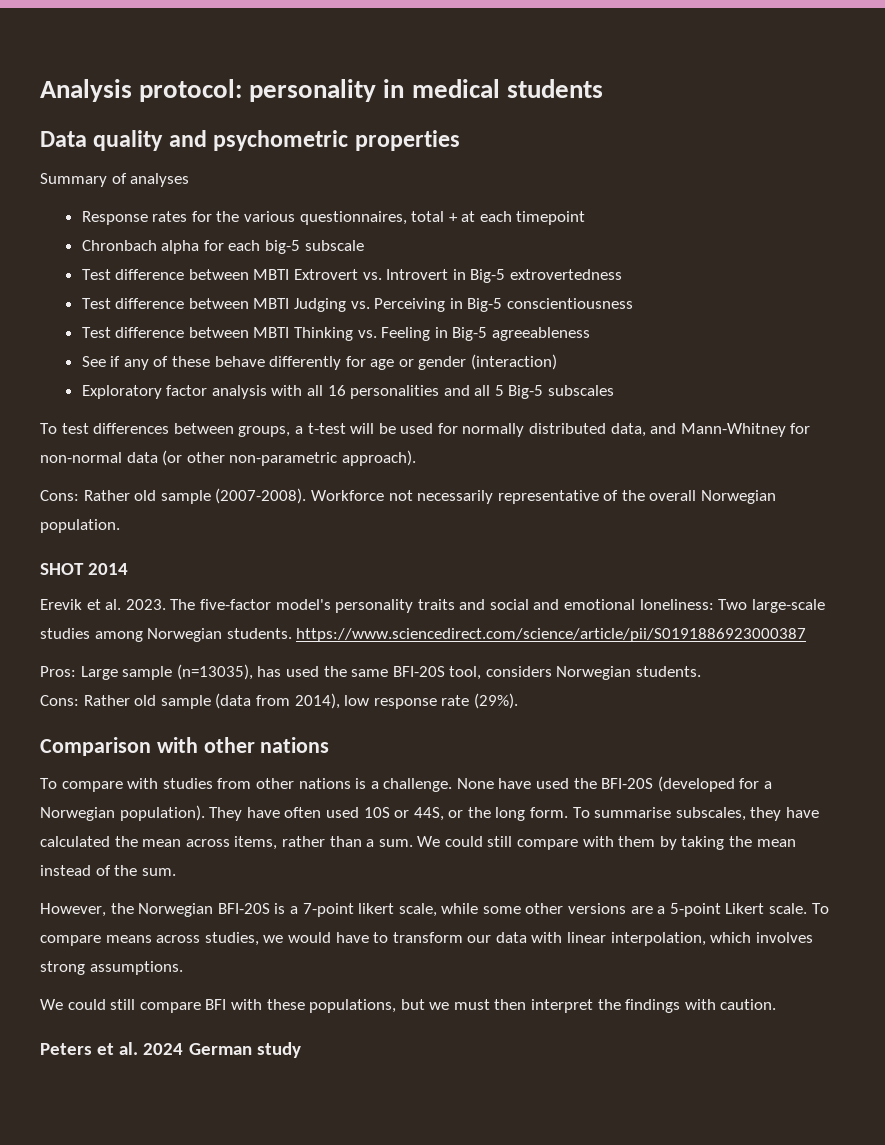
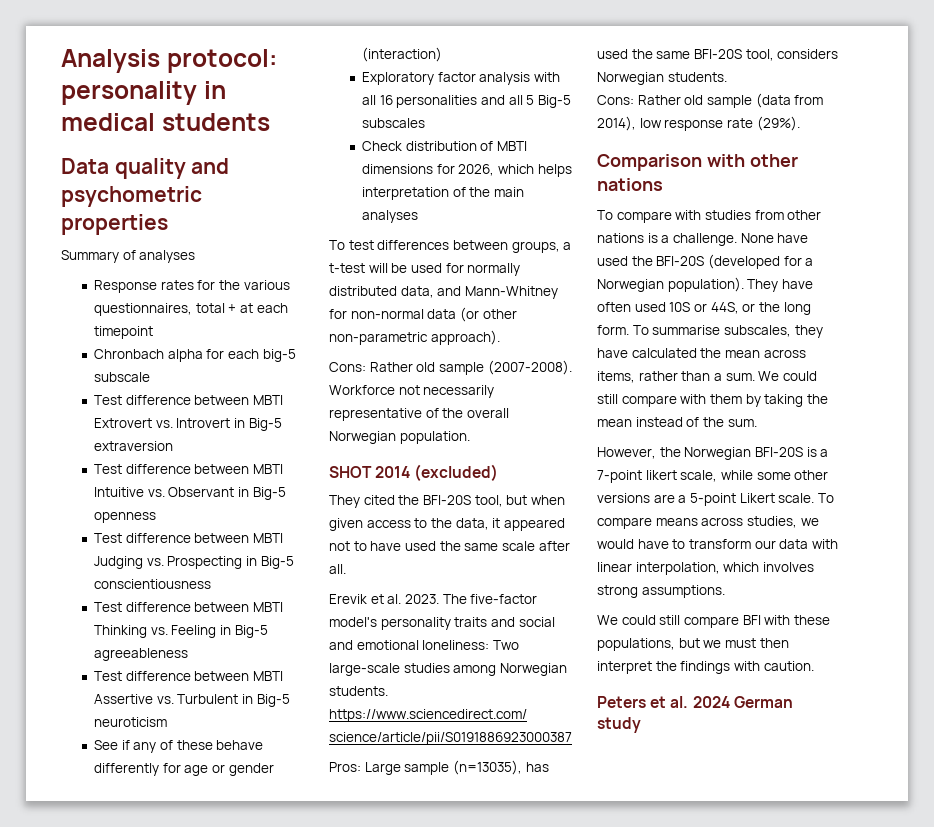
- Test difference between MBTI Extrovert vs. Introvert in Big-5 extrovertedness
+ Test difference between MBTI Extrovert vs. Introvert in Big-5 extraversion
+ Test difference between MBTI Intuitive vs. Observant in Big-5 openness
- Test difference between MBTI Judging vs. Perceiving in Big-5 conscientiousness
+ Test difference between MBTI Judging vs. Prospecting in Big-5 conscientiousness
+ Test difference between MBTI Assertive vs. Turbulent in Big-5 neuroticism
+ Check distribution of MBTI dimensions for 2026, which helps interpretation of the main analyses
- SHOT 2014
+ SHOT 2014 (excluded)
+ They cited the BFI-20S tool, but when given access to the data, it appeared not to have used the same scale after all.

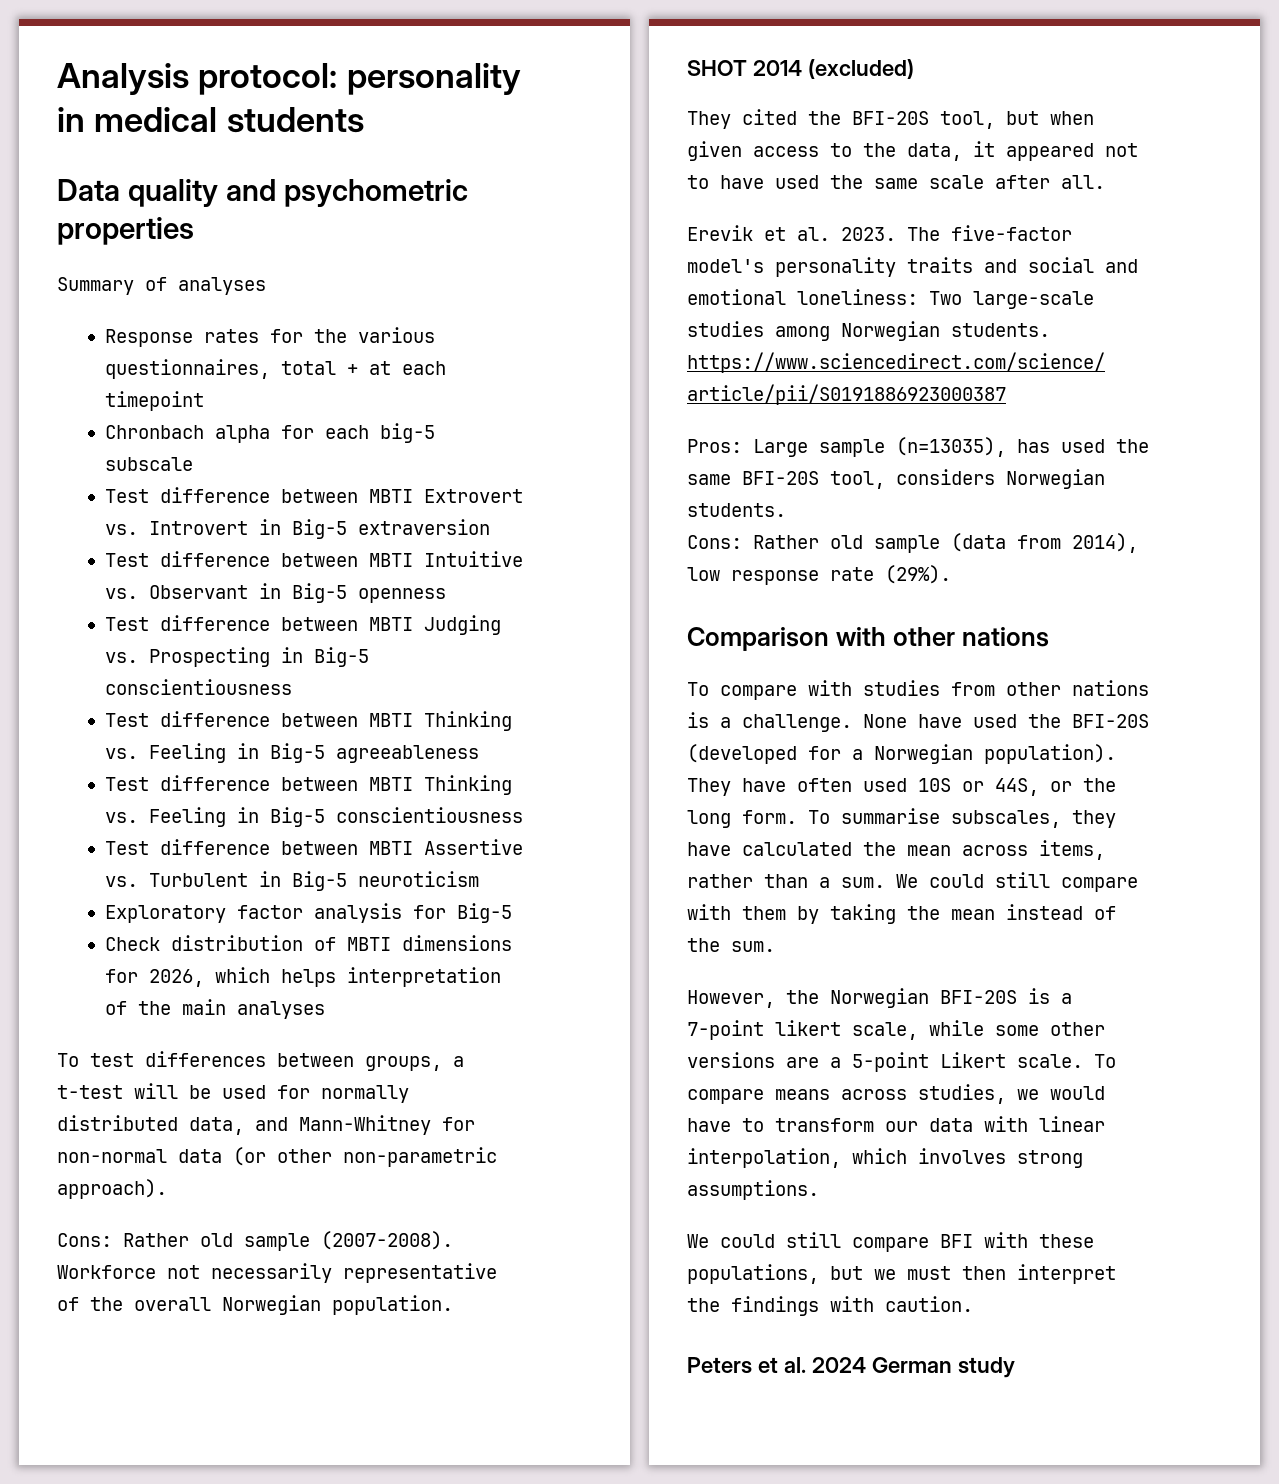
+ Test difference between MBTI Thinking vs. Feeling in Big-5 conscientiousness
- See if any of these behave differently for age or gender (interaction)
- Exploratory factor analysis with all 16 personalities and all 5 Big-5 subscales
+ Exploratory factor analysis for Big-5

